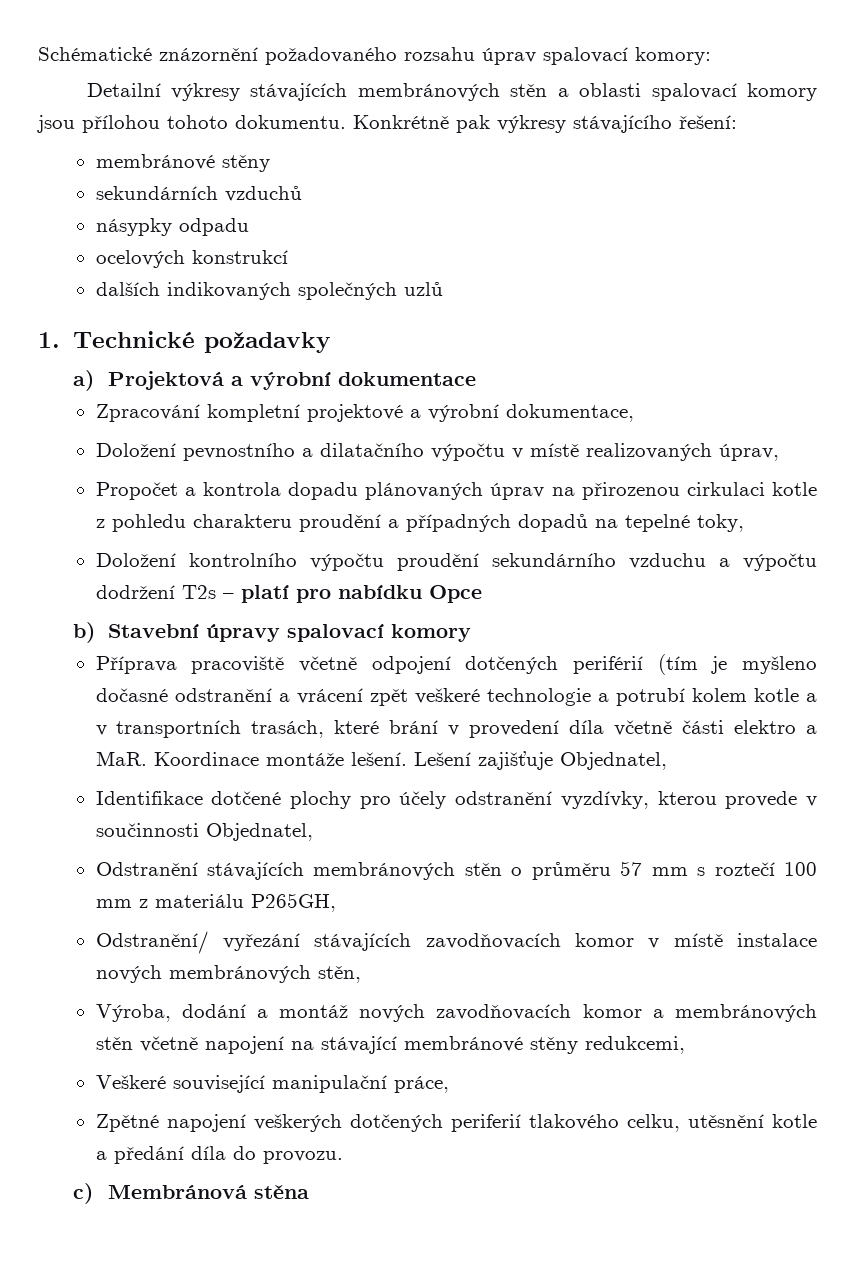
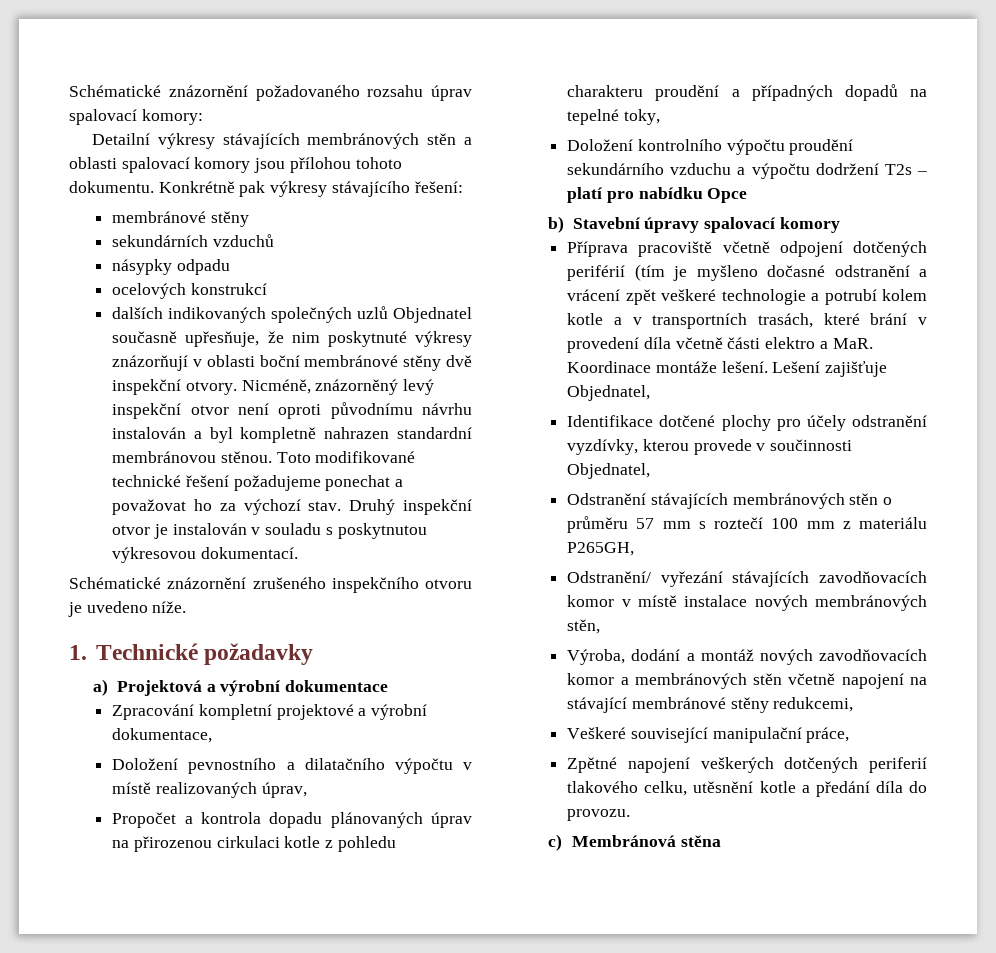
- dalších indikovaných společných uzlů
+ dalších indikovaných společných uzlů Objednatel současně upřesňuje, že nim poskytnuté výkresy znázorňují v oblasti boční membránové stěny dvě inspekční otvory. Nicméně, znázorněný levý inspekční otvor není oproti původnímu návrhu instalován a byl kompletně nahrazen standardní membránovou stěnou. Toto modifikované technické řešení požadujeme ponechat a považovat ho za výchozí stav. Druhý inspekční otvor je instalován v souladu s poskytnutou výkresovou dokumentací.
+ Schématické znázornění zrušeného inspekčního otvoru je uvedeno níže.

